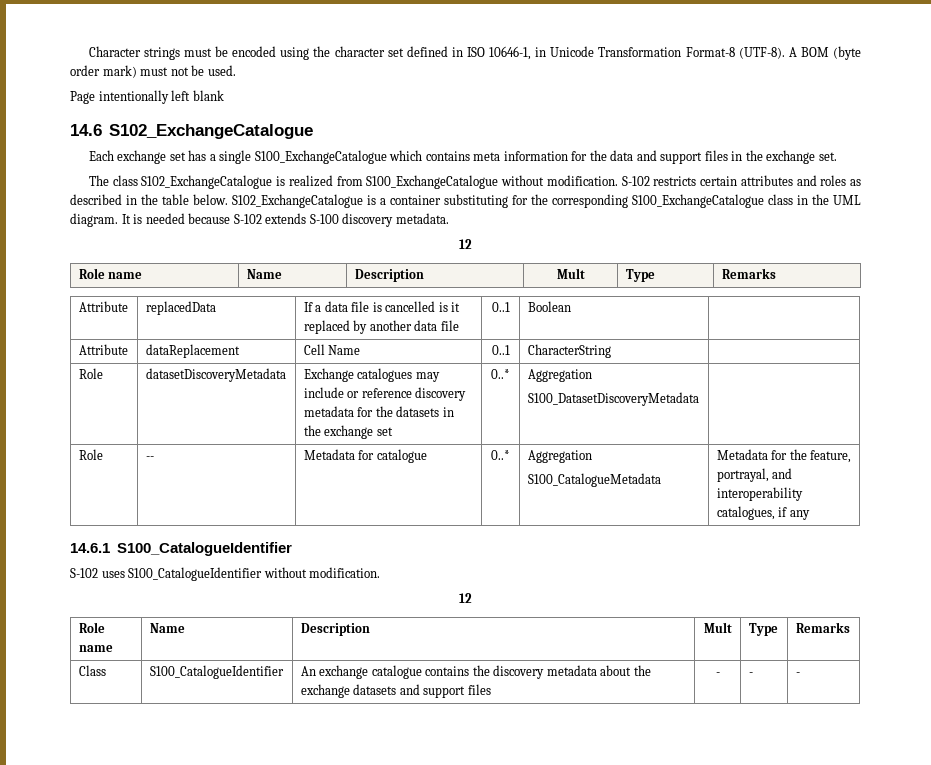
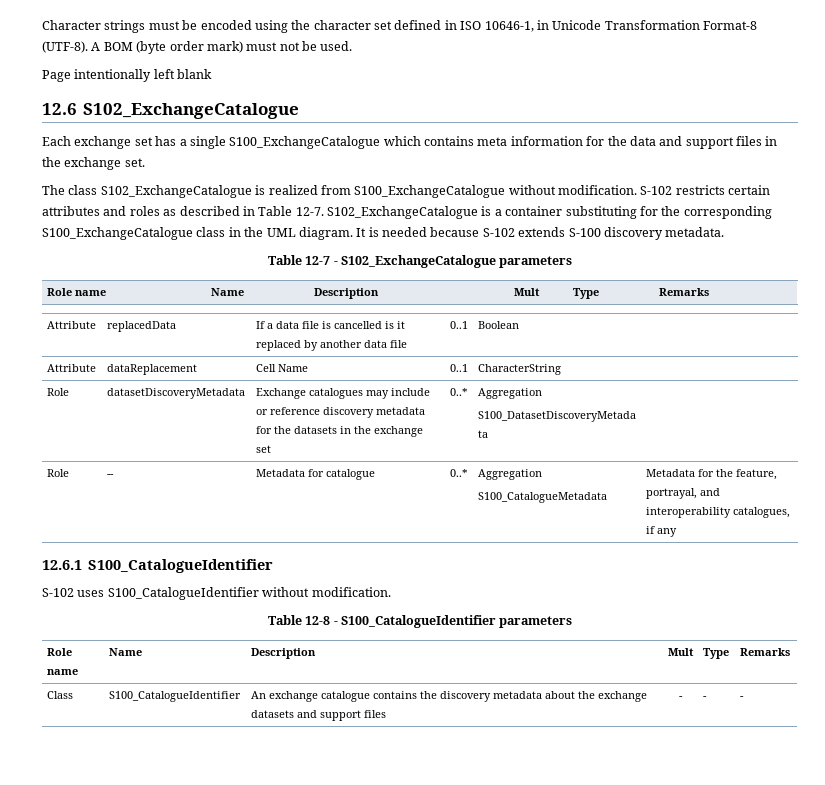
- 14.6 S102_ExchangeCatalogue
+ 12.6 S102_ExchangeCatalogue
- S-102 restricts certain attributes and roles as described in the table below.
+ S-102 restricts certain attributes and roles as described in Table 12-7.
  It is needed because S-102 extends S-100 discovery metadata.
- 12
+ Table 12-7 - S102_ExchangeCatalogue parameters
- 14.6.1 S100_CatalogueIdentifier
+ 12.6.1 S100_CatalogueIdentifier
  S-102 uses S100_CatalogueIdentifier without modification.
- 12
+ Table 12-8 - S100_CatalogueIdentifier parameters

